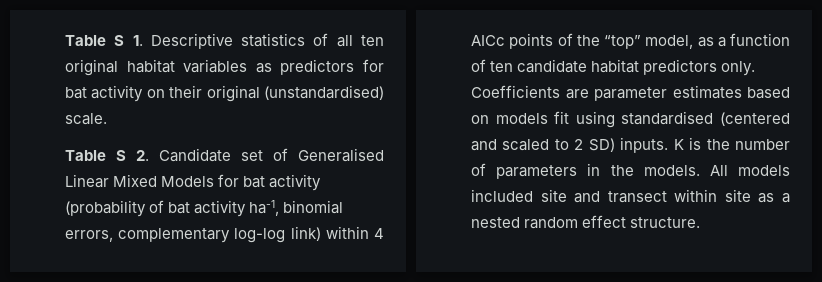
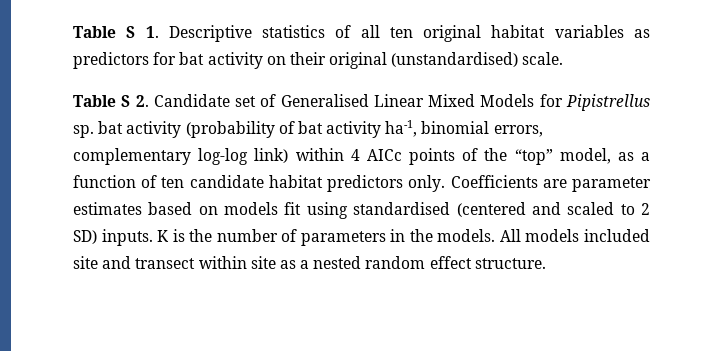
- Table S 2. Candidate set of Generalised Linear Mixed Models for bat activity (probability of bat activity ha-1, binomial errors, complementary log-log link) within 4 AICc points of the “top” model, as a function of ten candidate habitat predictors only.
+ Table S 2. Candidate set of Generalised Linear Mixed Models for Pipistrellus sp. bat activity (probability of bat activity ha-1, binomial errors, complementary log-log link) within 4 AICc points of the “top” model, as a function of ten candidate habitat predictors only.

